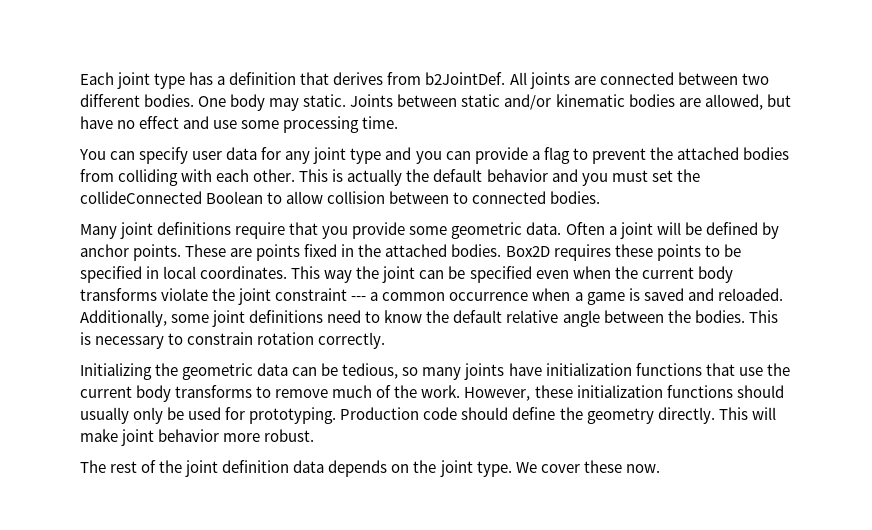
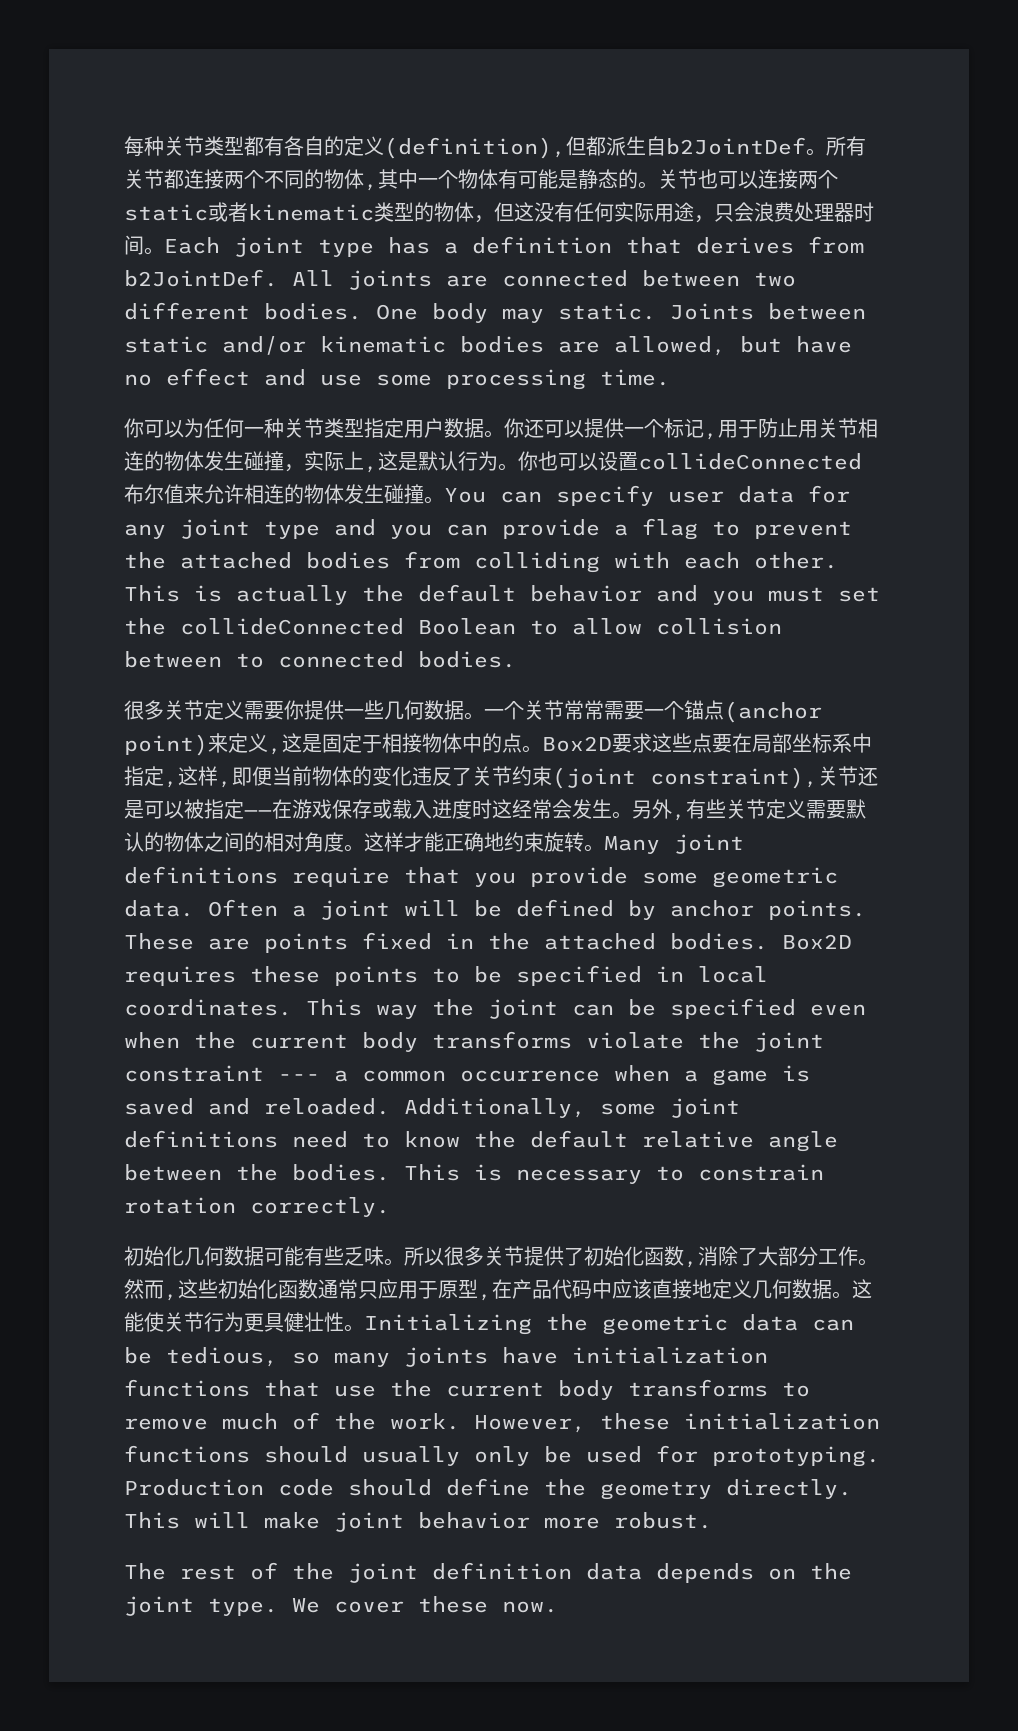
+ 每种关节类型都有各自的定义(definition),但都派生自b2JointDef。所有关节都连接两个不同的物体,其中一个物体有可能是静态的。关节也可以连接两个static或者kinematic类型的物体，但这没有任何实际用途，只会浪费处理器时间。
+ 你可以为任何一种关节类型指定用户数据。你还可以提供一个标记,用于防止用关节相连的物体发生碰撞，实际上,这是默认行为。你也可以设置collideConnected布尔值来允许相连的物体发生碰撞。
+ 很多关节定义需要你提供一些几何数据。一个关节常常需要一个锚点(anchor point)来定义,这是固定于相接物体中的点。Box2D要求这些点要在局部坐标系中指定,这样,即便当前物体的变化违反了关节约束(joint constraint),关节还是可以被指定——在游戏保存或载入进度时这经常会发生。另外,有些关节定义需要默认的物体之间的相对角度。这样才能正确地约束旋转。
+ 初始化几何数据可能有些乏味。所以很多关节提供了初始化函数,消除了大部分工作。然而,这些初始化函数通常只应用于原型,在产品代码中应该直接地定义几何数据。这能使关节行为更具健壮性。

